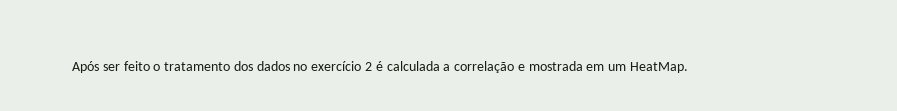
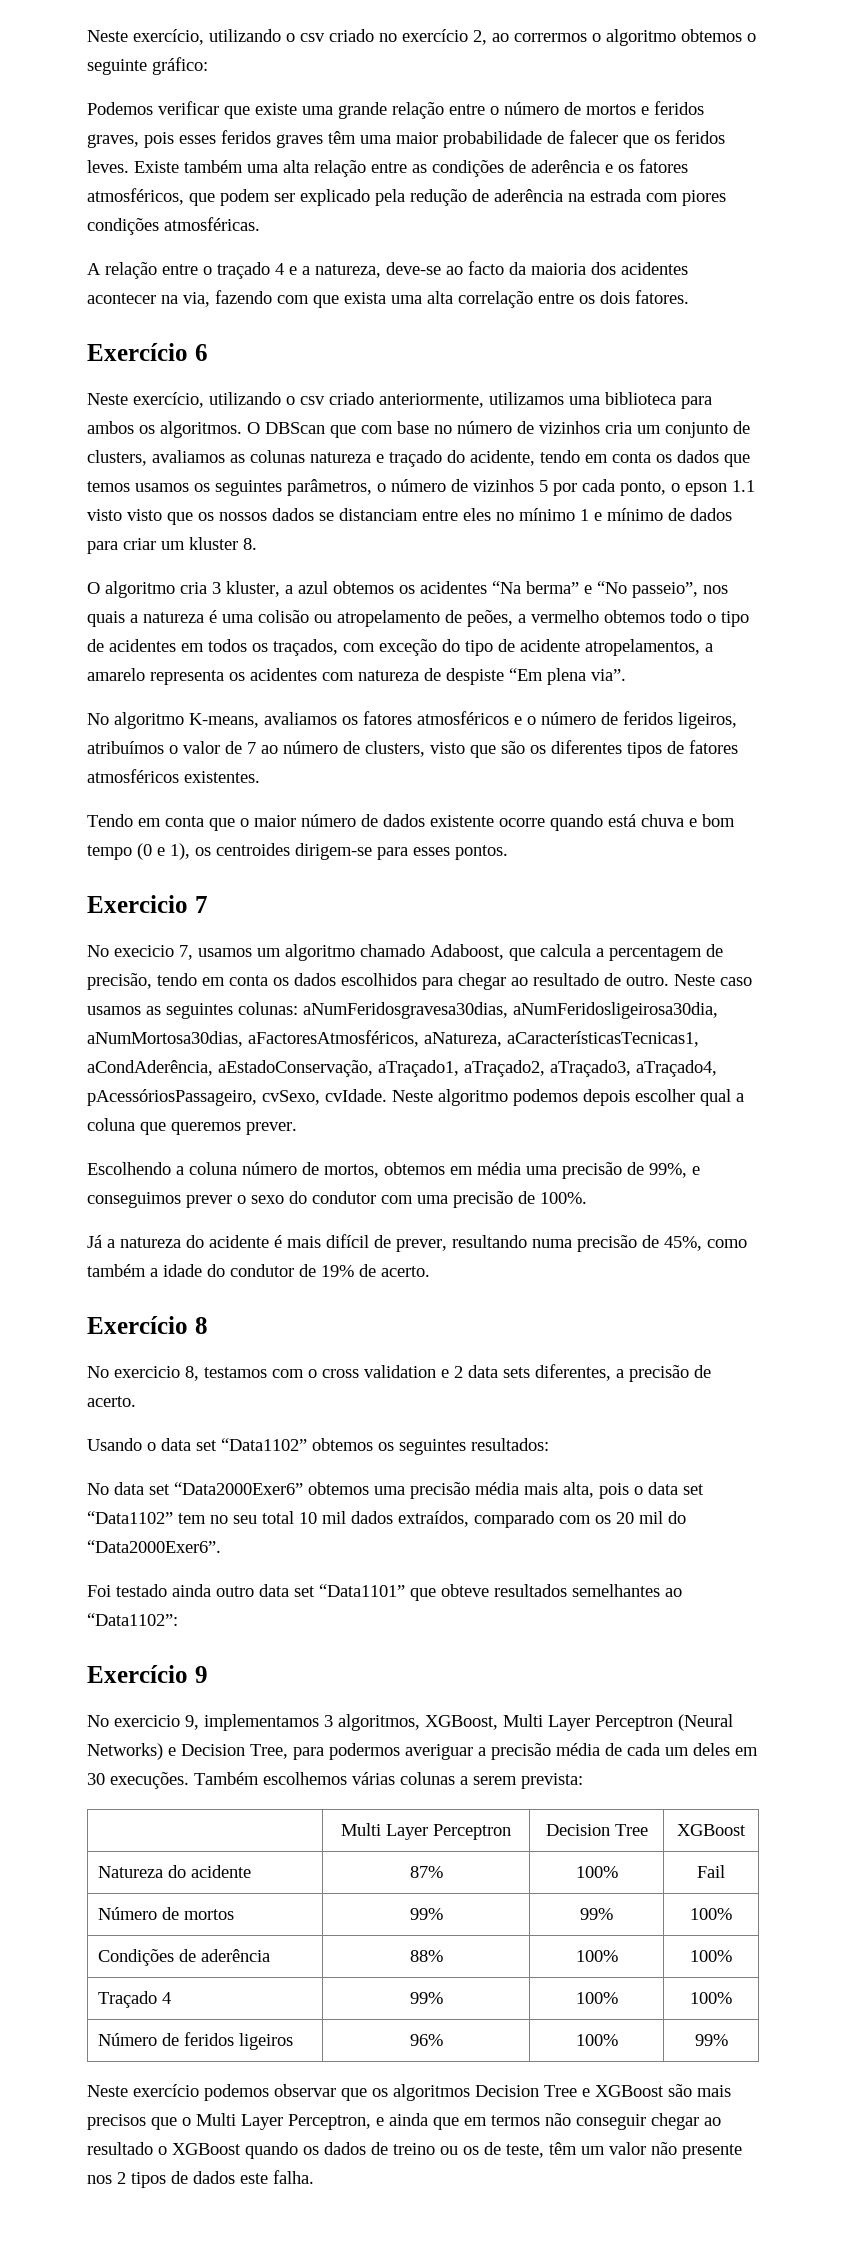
- Após ser feito o tratamento dos dados no exercício 2 é calculada a correlação e mostrada em um HeatMap.
+ Neste exercício, utilizando o csv criado no exercício 2, ao corrermos o algoritmo obtemos o seguinte gráfico:
+ Podemos verificar que existe uma grande relação entre o número de mortos e feridos graves, pois esses feridos graves têm uma maior probabilidade de falecer que os feridos leves. Existe também uma alta relação entre as condições de aderência e os fatores atmosféricos, que podem ser explicado pela redução de aderência na estrada com piores condições atmosféricas.
+ A relação entre o traçado 4 e a natureza, deve-se ao facto da maioria dos acidentes acontecer na via, fazendo com que exista uma alta correlação entre os dois fatores.
+ Exercício 6
+ Neste exercício, utilizando o csv criado anteriormente, utilizamos uma biblioteca para ambos os algoritmos. O DBScan que com base no número de vizinhos cria um conjunto de clusters, avaliamos as colunas natureza e traçado do acidente, tendo em conta os dados que temos usamos os seguintes parâmetros, o número de vizinhos 5 por cada ponto, o epson 1.1 visto visto que os nossos dados se distanciam entre eles no mínimo 1 e mínimo de dados para criar um kluster 8.
+ O algoritmo cria 3 kluster, a azul obtemos os acidentes “Na berma” e “No passeio”, nos quais a natureza é uma colisão ou atropelamento de peões, a vermelho obtemos todo o tipo de acidentes em todos os traçados, com exceção do tipo de acidente atropelamentos, a amarelo representa os acidentes com natureza de despiste “Em plena via”.
+ No algoritmo K-means, avaliamos os fatores atmosféricos e o número de feridos ligeiros, atribuímos o valor de 7 ao número de clusters, visto que são os diferentes tipos de fatores atmosféricos existentes.
+ Tendo em conta que o maior número de dados existente ocorre quando está chuva e bom tempo (0 e 1), os centroides dirigem-se para esses pontos.
+ Exercicio 7
+ No execicio 7, usamos um algoritmo chamado Adaboost, que calcula a percentagem de precisão, tendo em conta os dados escolhidos para chegar ao resultado de outro. Neste caso usamos as seguintes colunas: aNumFeridosgravesa30dias, aNumFeridosligeirosa30dia, aNumMortosa30dias, aFactoresAtmosféricos, aNatureza, aCaracterísticasTecnicas1, aCondAderência, aEstadoConservação, aTraçado1, aTraçado2, aTraçado3, aTraçado4, pAcessóriosPassageiro, cvSexo, cvIdade. Neste algoritmo podemos depois escolher qual a coluna que queremos prever.
+ Escolhendo a coluna número de mortos, obtemos em média uma precisão de 99%, e conseguimos prever o sexo do condutor com uma precisão de 100%.
+ Já a natureza do acidente é mais difícil de prever, resultando numa precisão de 45%, como também a idade do condutor de 19% de acerto.
+ Exercício 8
+ No exercicio 8, testamos com o cross validation e 2 data sets diferentes, a precisão de acerto.
+ Usando o data set “Data1102” obtemos os seguintes resultados:
+ No data set “Data2000Exer6” obtemos uma precisão média mais alta, pois o data set “Data1102” tem no seu total 10 mil dados extraídos, comparado com os 20 mil do “Data2000Exer6”.
+ Foi testado ainda outro data set “Data1101” que obteve resultados semelhantes ao “Data1102”:
+ Exercício 9
+ No exercicio 9, implementamos 3 algoritmos, XGBoost, Multi Layer Perceptron (Neural Networks) e Decision Tree, para podermos averiguar a precisão média de cada um deles em 30 execuções. Também escolhemos várias colunas a serem prevista:
+ | Multi Layer Perceptron | Decision Tree | XGBoost
+ Natureza do acidente | 87% | 100% | Fail
+ Número de mortos | 99% | 99% | 100%
+ Condições de aderência | 88% | 100% | 100%
+ Traçado 4 | 99% | 100% | 100%
+ Número de feridos ligeiros | 96% | 100% | 99%
+ Neste exercício podemos observar que os algoritmos Decision Tree e XGBoost são mais precisos que o Multi Layer Perceptron, e ainda que em termos não conseguir chegar ao resultado o XGBoost quando os dados de treino ou os de teste, têm um valor não presente nos 2 tipos de dados este falha.

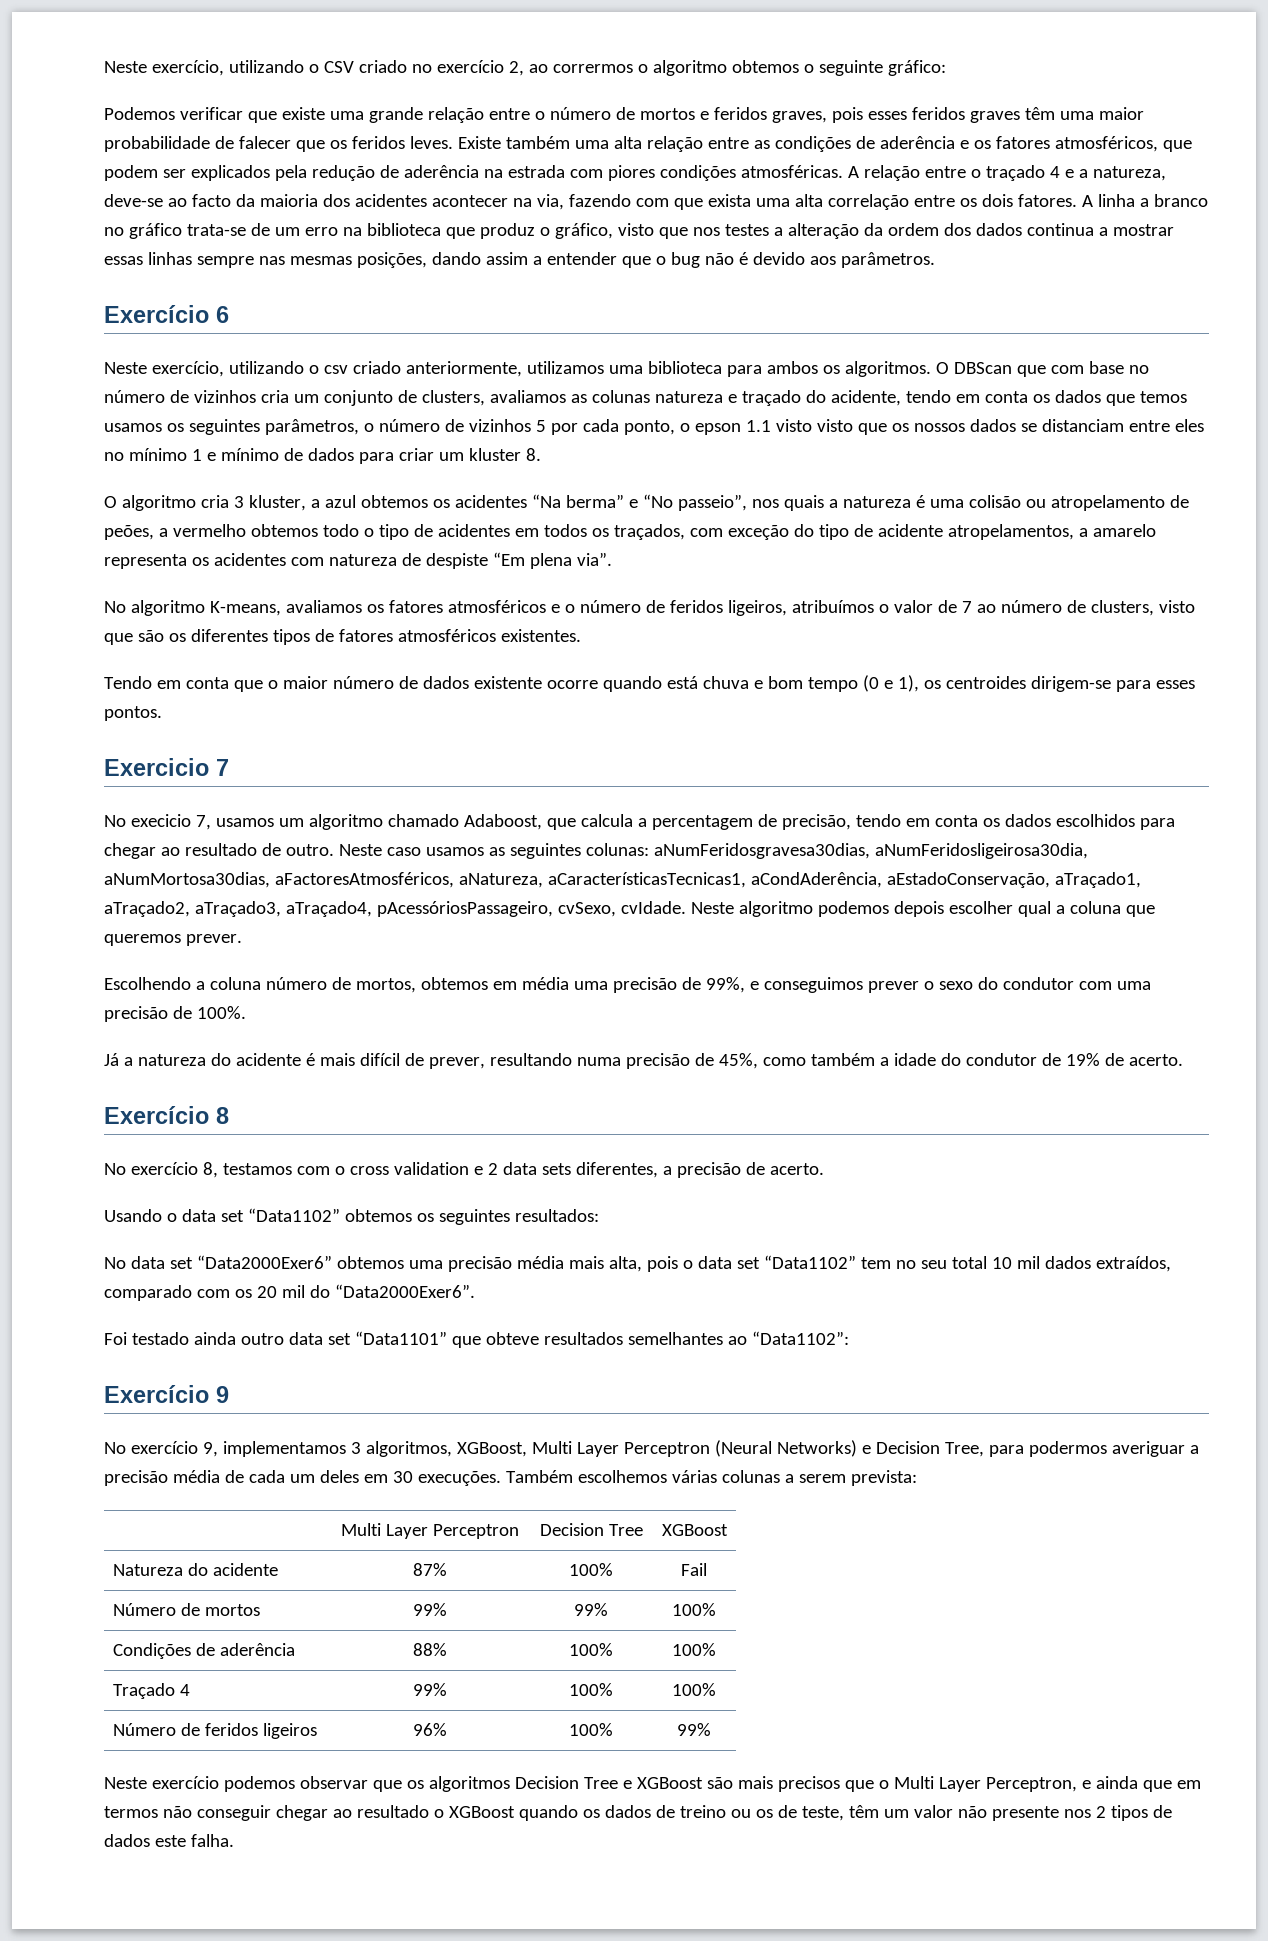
- Neste exercício, utilizando o csv criado no exercício 2, ao corrermos o algoritmo obtemos o seguinte gráfico:
+ Neste exercício, utilizando o CSV criado no exercício 2, ao corrermos o algoritmo obtemos o seguinte gráfico:
- Existe também uma alta relação entre as condições de aderência e os fatores atmosféricos, que podem ser explicado pela redução de aderência na estrada com piores condições atmosféricas.
- A relação entre o traçado 4 e a natureza, deve-se ao facto da maioria dos acidentes acontecer na via, fazendo com que exista uma alta correlação entre os dois fatores.
+ Existe também uma alta relação entre as condições de aderência e os fatores atmosféricos, que podem ser explicados pela redução de aderência na estrada com piores condições atmosféricas. A relação entre o traçado 4 e a natureza, deve-se ao facto da maioria dos acidentes acontecer na via, fazendo com que exista uma alta correlação entre os dois fatores. A linha a branco no gráfico trata-se de um erro na biblioteca que produz o gráfico, visto que nos testes a alteração da ordem dos dados continua a mostrar essas linhas sempre nas mesmas posições, dando assim a entender que o bug não é devido aos parâmetros.
- No exercicio 8, testamos com o cross validation e 2 data sets diferentes, a precisão de acerto.
+ No exercício 8, testamos com o cross validation e 2 data sets diferentes, a precisão de acerto.
- No exercicio 9, implementamos 3 algoritmos, XGBoost, Multi Layer Perceptron (Neural Networks) e Decision Tree, para podermos averiguar a precisão média de cada um deles em 30 execuções.
+ No exercício 9, implementamos 3 algoritmos, XGBoost, Multi Layer Perceptron (Neural Networks) e Decision Tree, para podermos averiguar a precisão média de cada um deles em 30 execuções.

